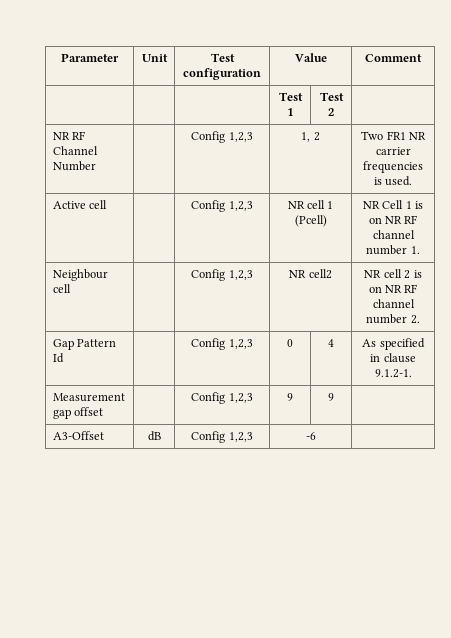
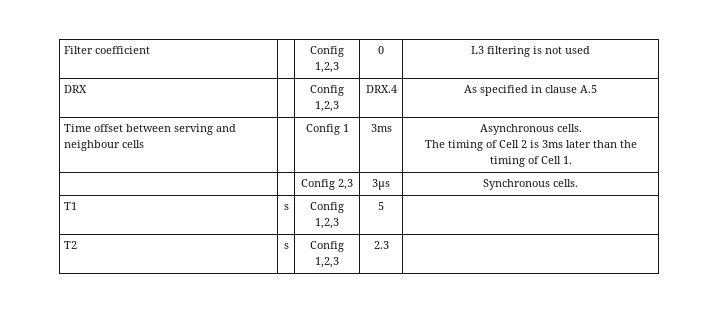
- Parameter | Unit | Test configuration | Value | Comment
- | | | Test 1 | Test 2 |
- NR RF Channel Number | | Config 1,2,3 | 1, 2 | Two FR1 NR carrier frequencies is used.
- Active cell | | Config 1,2,3 | NR cell 1 (Pcell) | NR Cell 1 is on NR RF channel number 1.
- Neighbour cell | | Config 1,2,3 | NR cell2 | NR cell 2 is on NR RF channel number 2.
- Gap Pattern Id | | Config 1,2,3 | 0 | 4 | As specified in clause 9.1.2-1.
- Measurement gap offset | | Config 1,2,3 | 9 | 9 |
- A3-Offset | dB | Config 1,2,3 | -6 |
+ Filter coefficient | | Config 1,2,3 | 0 | L3 filtering is not used
+ DRX | | Config 1,2,3 | DRX.4 | As specified in clause A.5
+ Time offset between serving and neighbour cells | | Config 1 | 3ms | Asynchronous cells.
+ The timing of Cell 2 is 3ms later than the timing of Cell 1.
+ | | Config 2,3 | 3μs | Synchronous cells.
+ T1 | s | Config 1,2,3 | 5 |
+ T2 | s | Config 1,2,3 | 2.3 |

